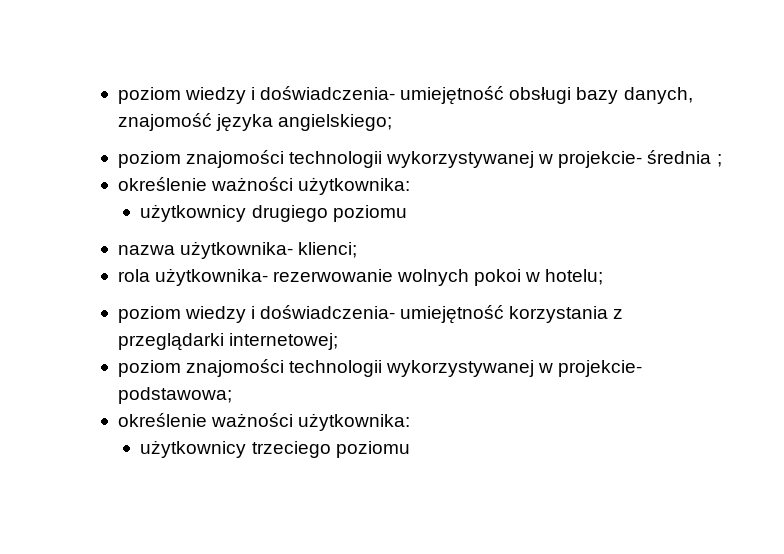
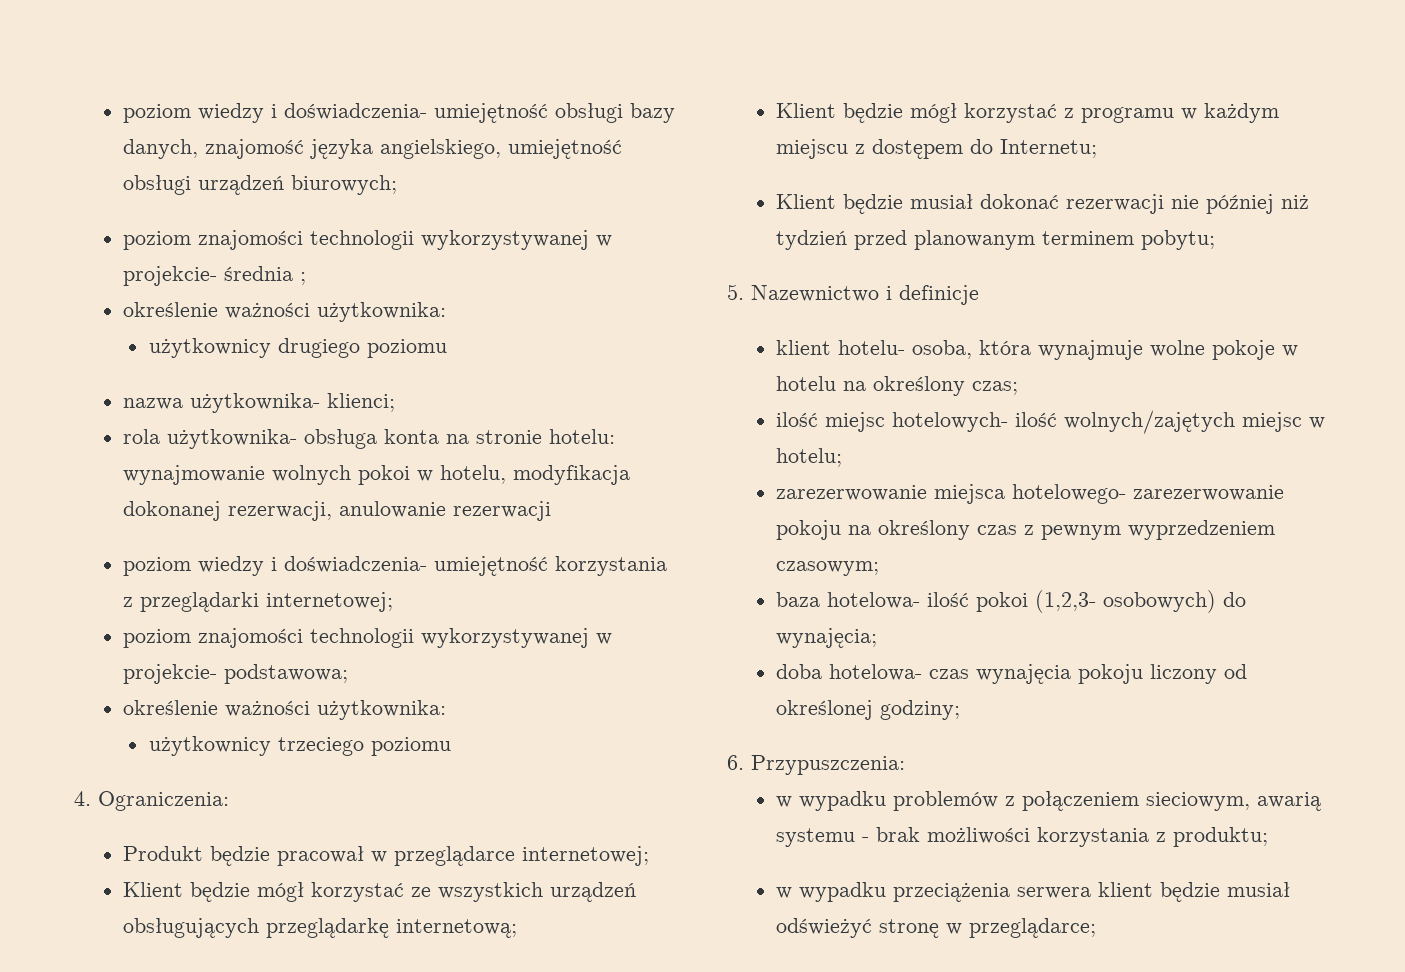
- poziom wiedzy i doświadczenia- umiejętność obsługi bazy danych, znajomość języka angielskiego;
+ poziom wiedzy i doświadczenia- umiejętność obsługi bazy danych, znajomość języka angielskiego, umiejętność obsługi urządzeń biurowych;
- rola użytkownika- rezerwowanie wolnych pokoi w hotelu;
+ rola użytkownika- obsługa konta na stronie hotelu: wynajmowanie wolnych pokoi w hotelu, modyfikacja dokonanej rezerwacji, anulowanie rezerwacji
+ 4. Ograniczenia:
+ Produkt będzie pracował w przeglądarce internetowej;
+ Klient będzie mógł korzystać ze wszystkich urządzeń obsługujących przeglądarkę internetową;
+ Klient będzie mógł korzystać z programu w każdym miejscu z dostępem do Internetu;
+ Klient będzie musiał dokonać rezerwacji nie później niż tydzień przed planowanym terminem pobytu;
+ 5. Nazewnictwo i definicje
+ klient hotelu- osoba, która wynajmuje wolne pokoje w hotelu na określony czas;
+ ilość miejsc hotelowych- ilość wolnych/zajętych miejsc w hotelu;
+ zarezerwowanie miejsca hotelowego- zarezerwowanie pokoju na określony czas z pewnym wyprzedzeniem czasowym;
+ baza hotelowa- ilość pokoi (1,2,3- osobowych) do wynajęcia;
+ doba hotelowa- czas wynajęcia pokoju liczony od określonej godziny;
+ 6. Przypuszczenia:
+ w wypadku problemów z połączeniem sieciowym, awarią systemu - brak możliwości korzystania z produktu;
+ w wypadku przeciążenia serwera klient będzie musiał odświeżyć stronę w przeglądarce;

